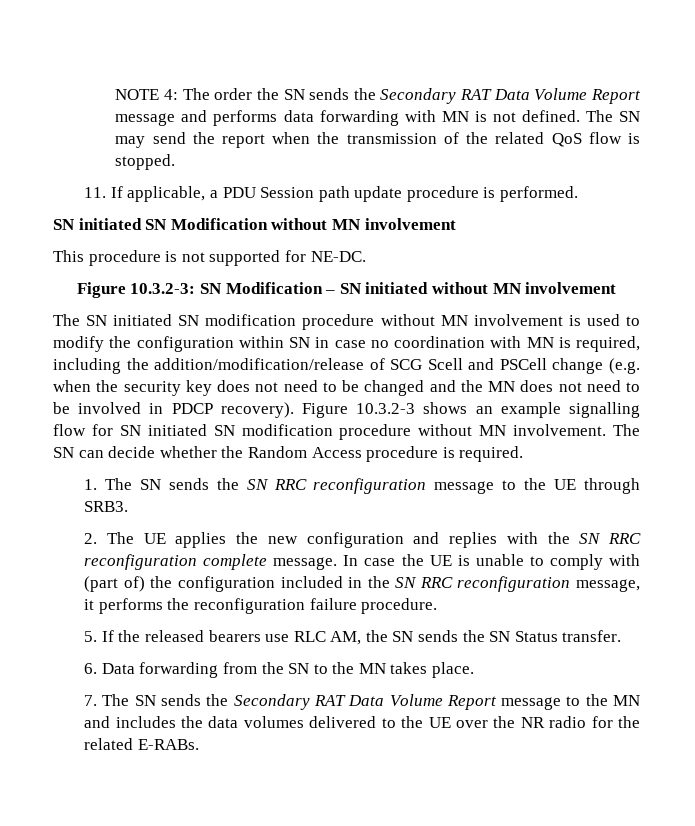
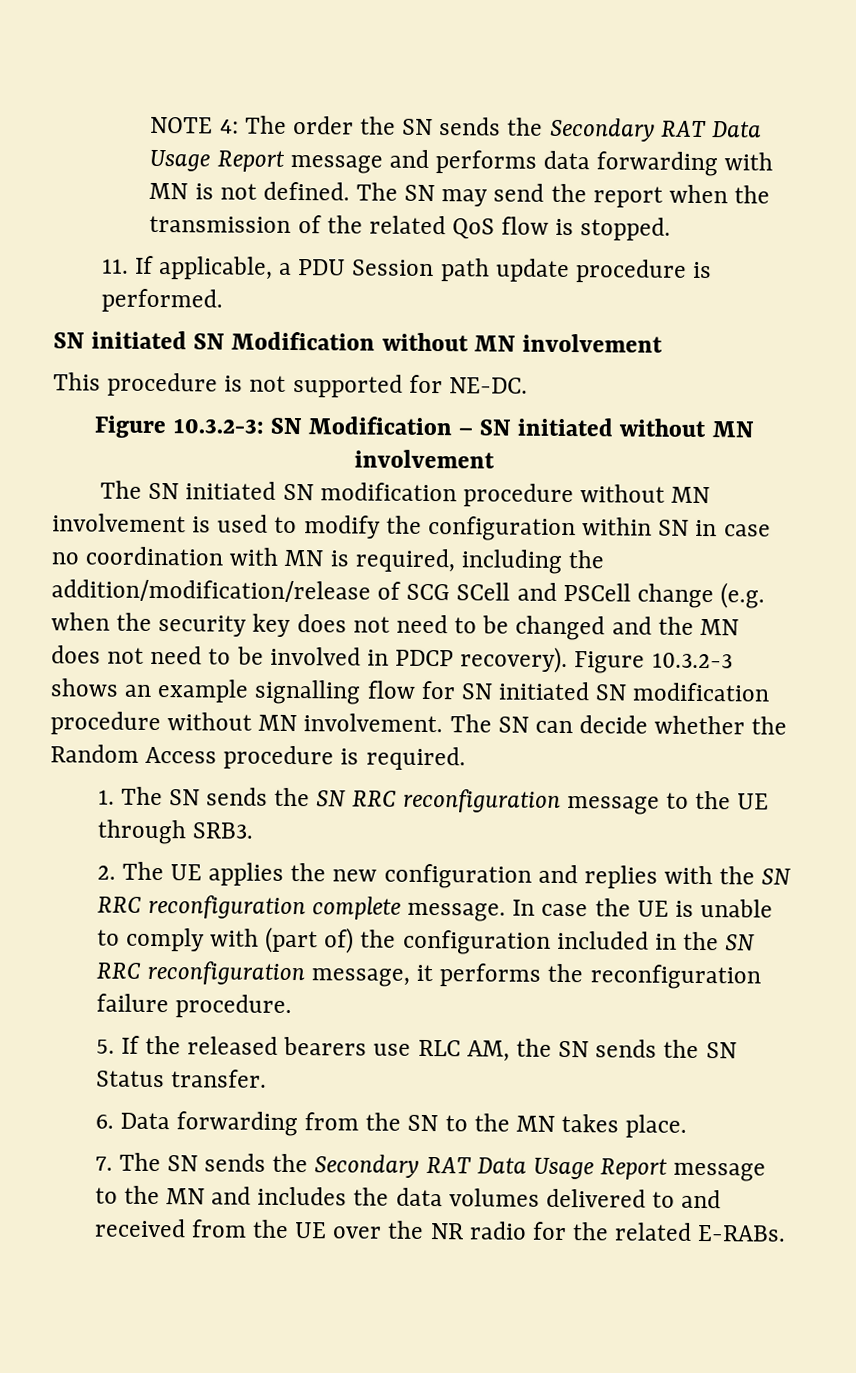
- NOTE 4: The order the SN sends the Secondary RAT Data Volume Report message and performs data forwarding with MN is not defined.
+ NOTE 4: The order the SN sends the Secondary RAT Data Usage Report message and performs data forwarding with MN is not defined.
- The SN initiated SN modification procedure without MN involvement is used to modify the configuration within SN in case no coordination with MN is required, including the addition/modification/release of SCG Scell and PSCell change (e.g. when the security key does not need to be changed and the MN does not need to be involved in PDCP recovery).
+ The SN initiated SN modification procedure without MN involvement is used to modify the configuration within SN in case no coordination with MN is required, including the addition/modification/release of SCG SCell and PSCell change (e.g. when the security key does not need to be changed and the MN does not need to be involved in PDCP recovery).
- 7. The SN sends the Secondary RAT Data Volume Report message to the MN and includes the data volumes delivered to the UE over the NR radio for the related E-RABs.
+ 7. The SN sends the Secondary RAT Data Usage Report message to the MN and includes the data volumes delivered to and received from the UE over the NR radio for the related E-RABs.

